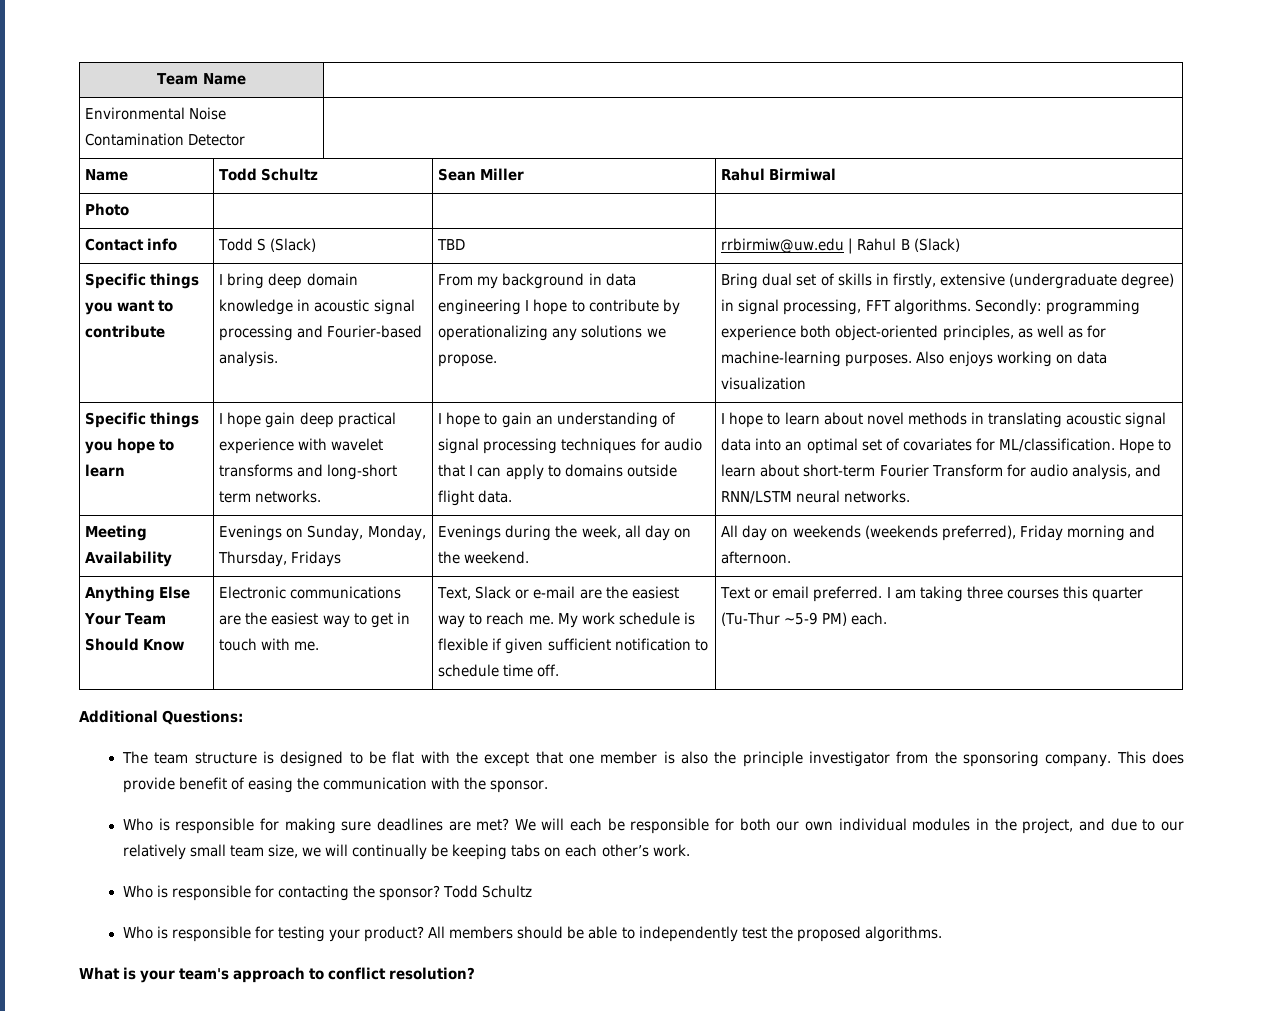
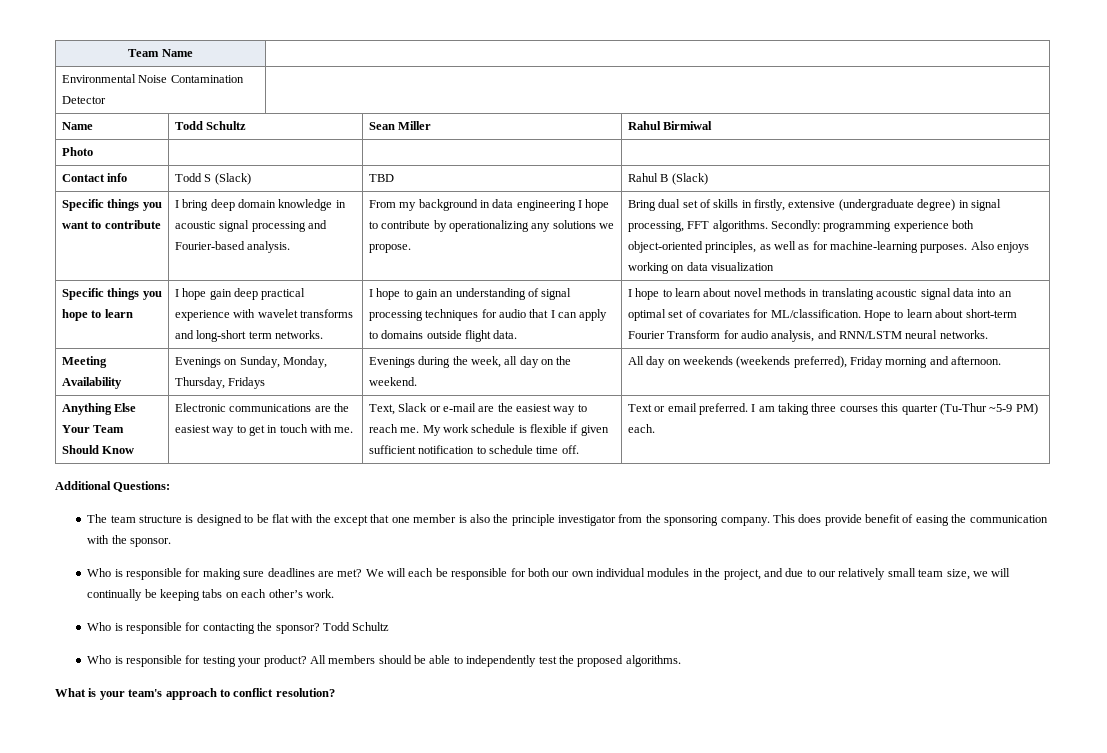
- Contact info | Todd S (Slack) | TBD | rrbirmiw@uw.edu | Rahul B (Slack)
+ Contact info | Todd S (Slack) | TBD | Rahul B (Slack)

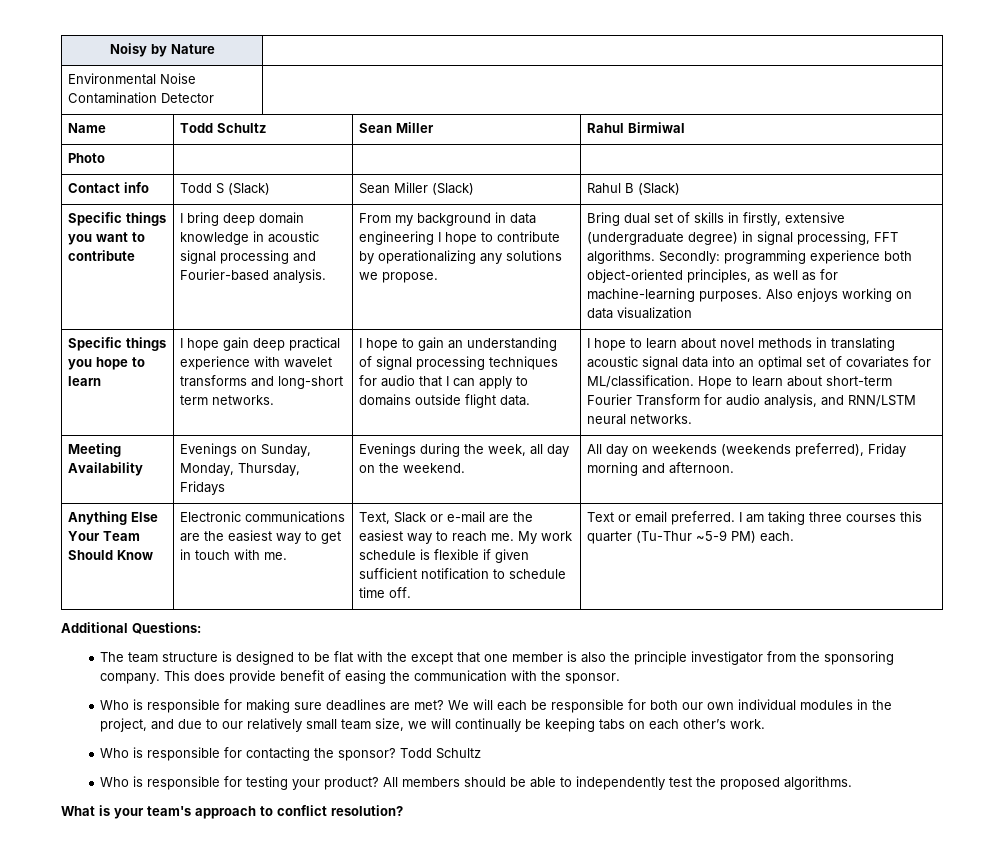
- Team Name |
+ Noisy by Nature |
- Contact info | Todd S (Slack) | TBD | Rahul B (Slack)
+ Contact info | Todd S (Slack) | Sean Miller (Slack) | Rahul B (Slack)

